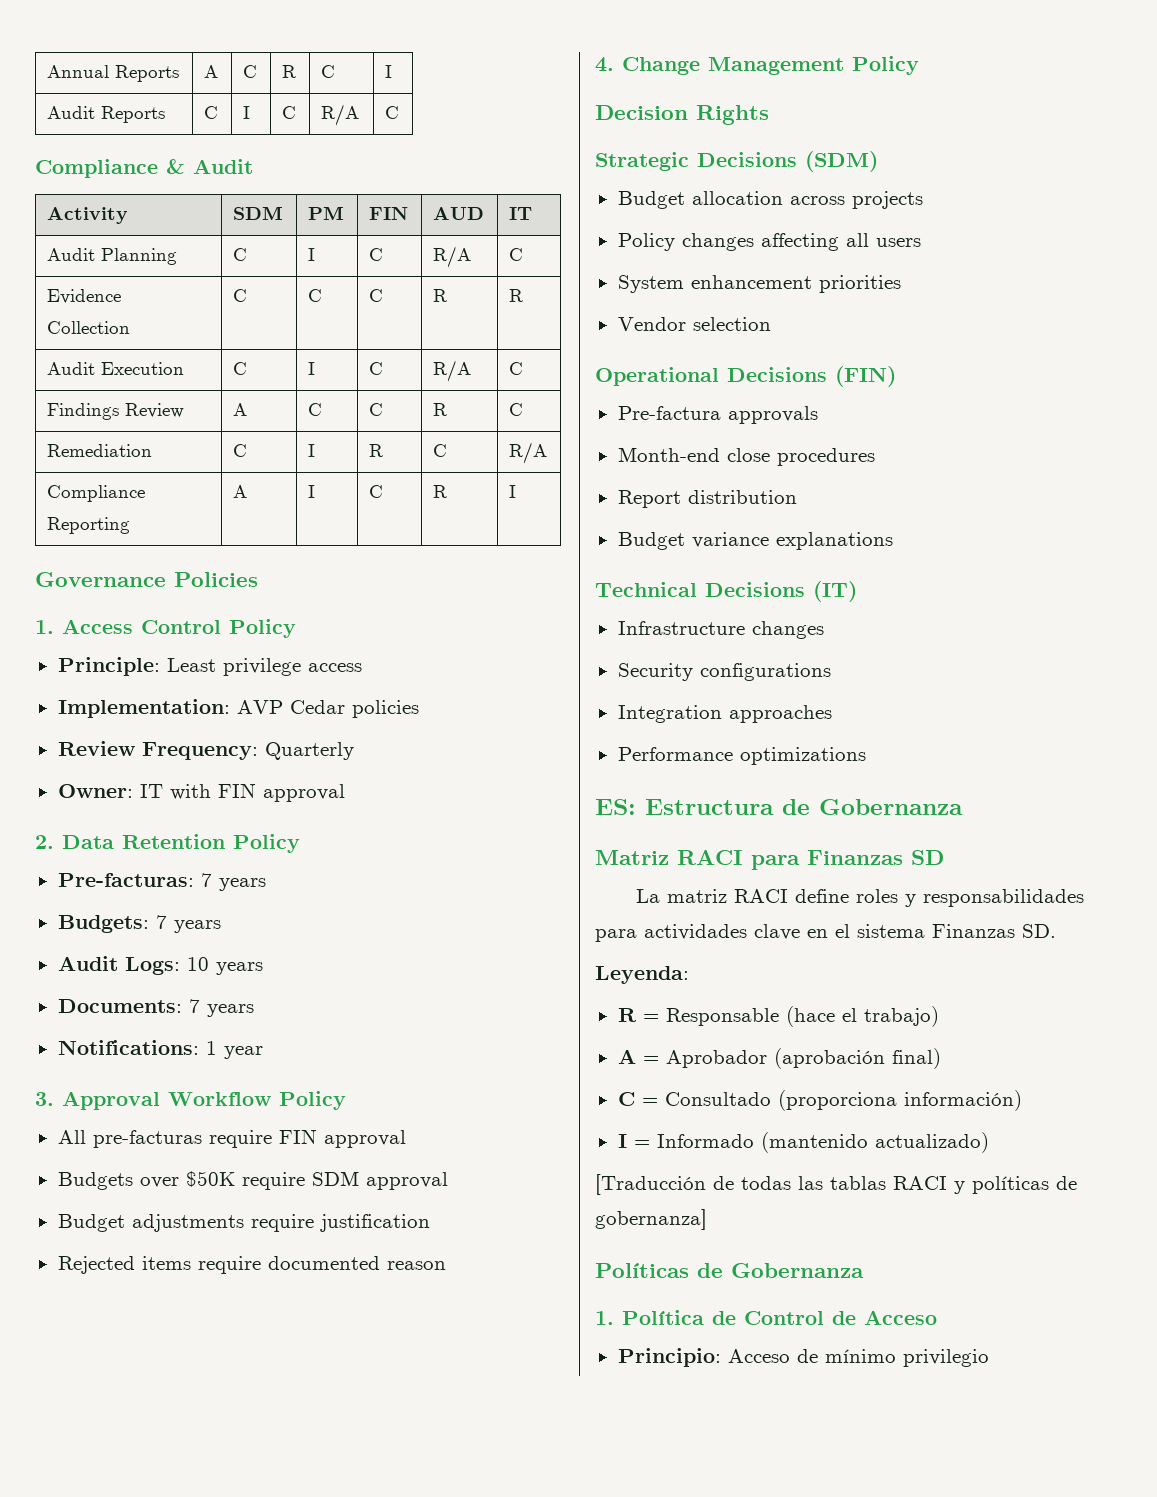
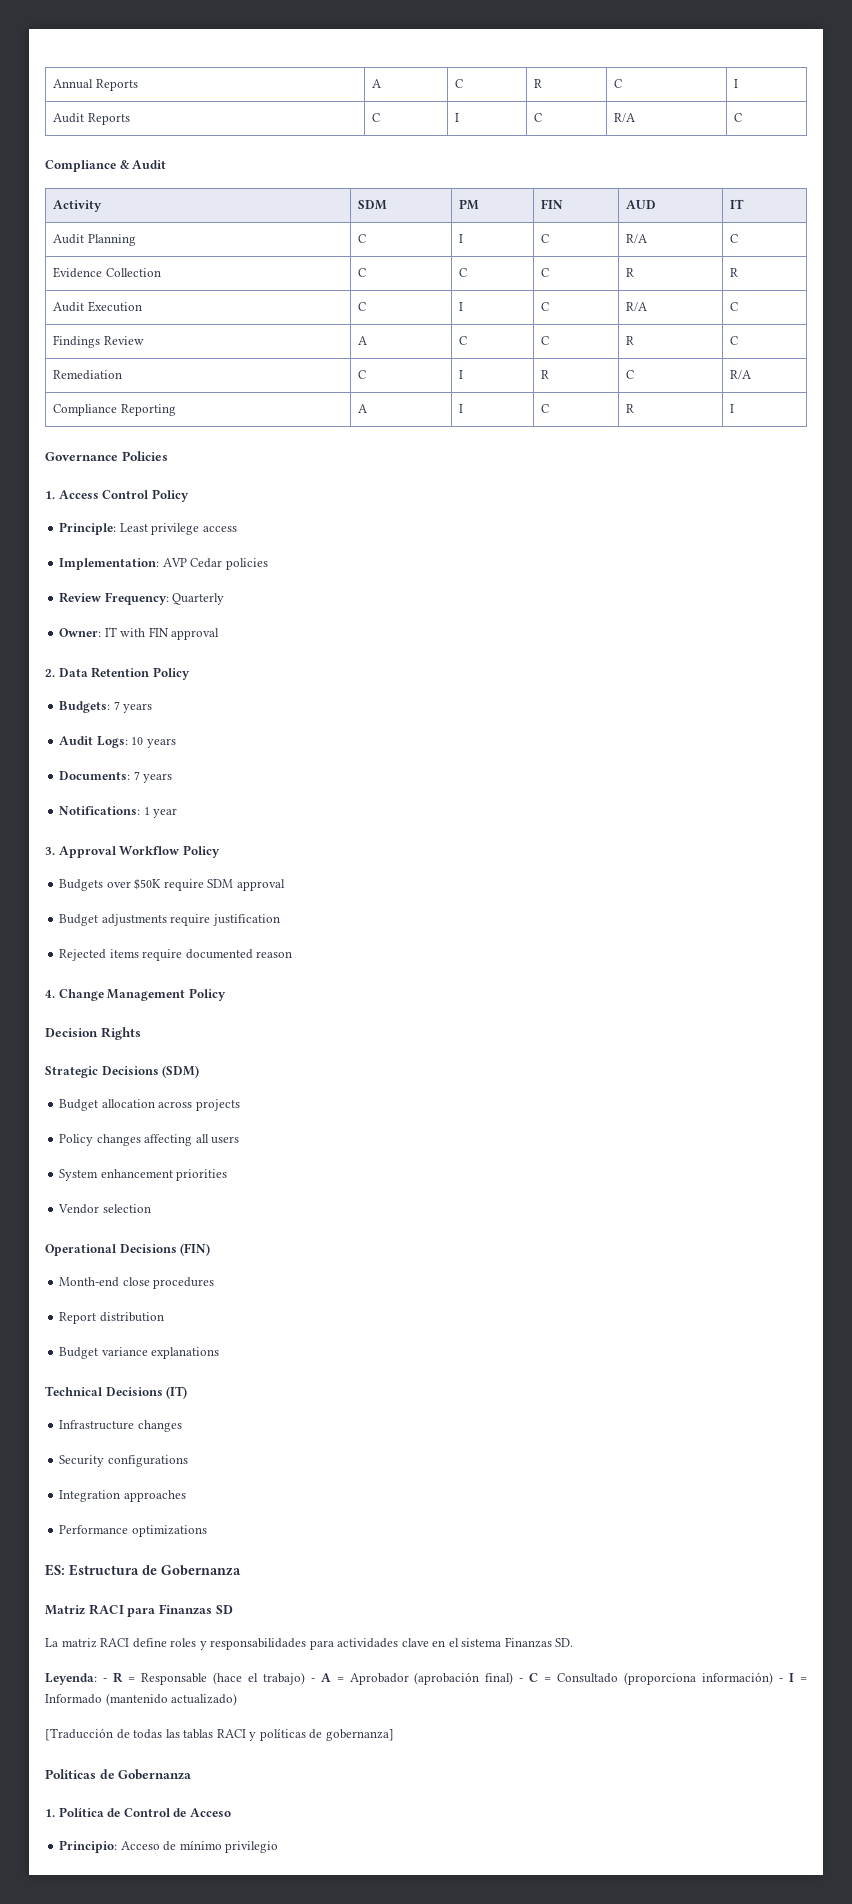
- Pre-facturas: 7 years
- All pre-facturas require FIN approval
- Pre-factura approvals
- Leyenda:
- R = Responsable (hace el trabajo)
- A = Aprobador (aprobación final)
- C = Consultado (proporciona información)
- I = Informado (mantenido actualizado)
+ Leyenda: - R = Responsable (hace el trabajo) - A = Aprobador (aprobación final) - C = Consultado (proporciona información) - I = Informado (mantenido actualizado)

